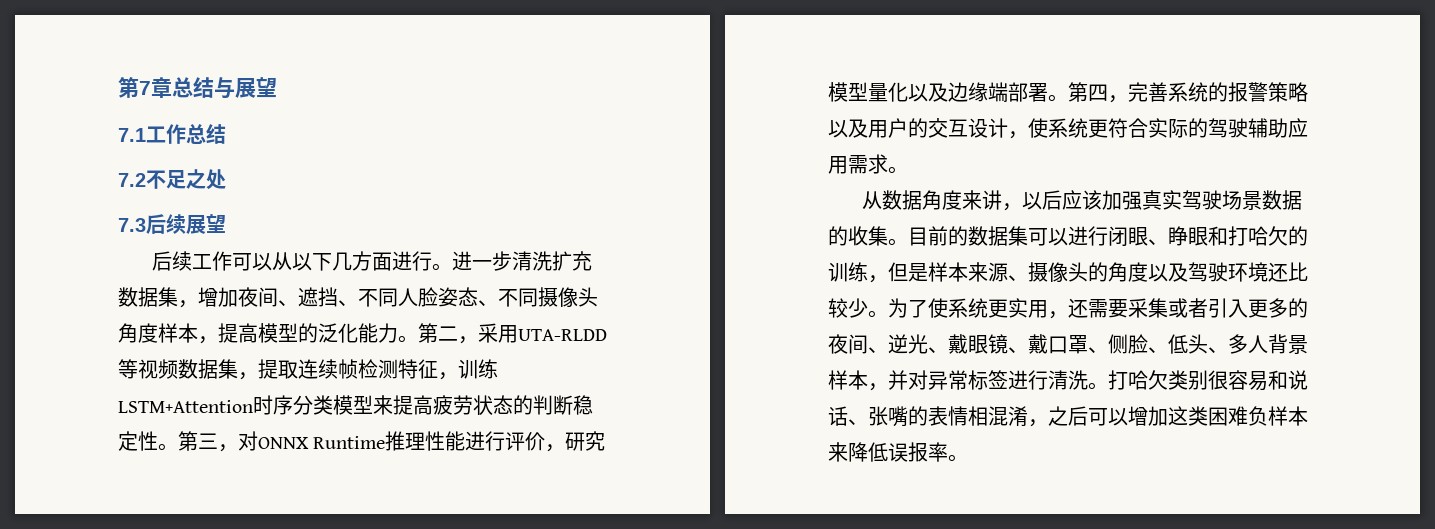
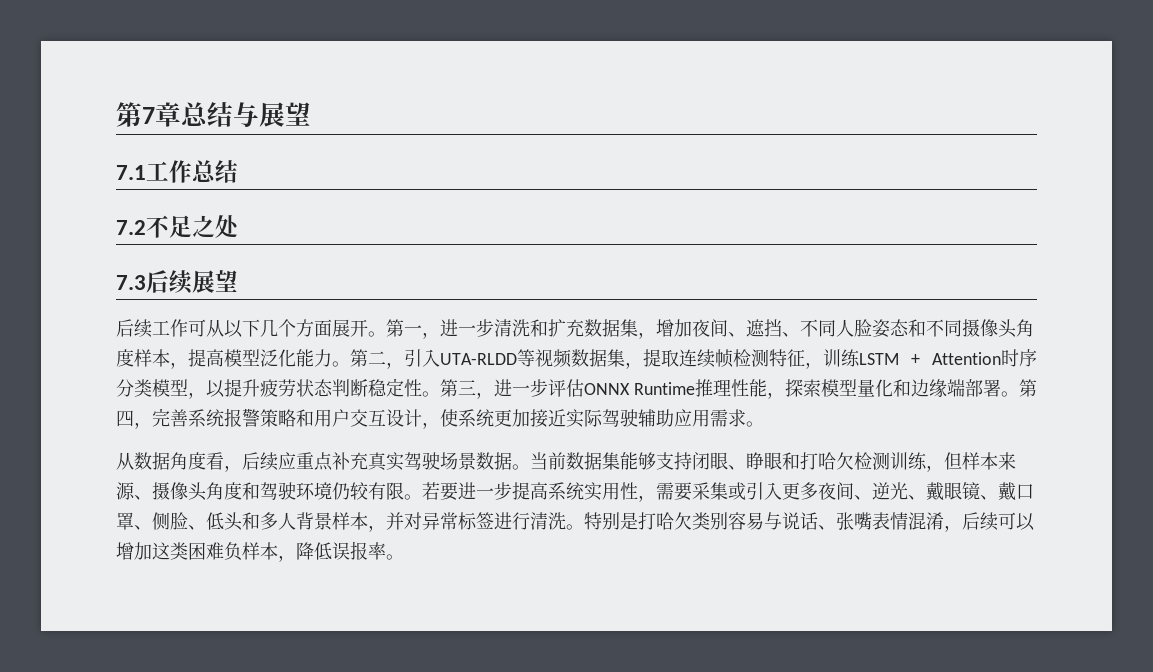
- 后续工作可以从以下几方面进行。进一步清洗扩充数据集，增加夜间、遮挡、不同人脸姿态、不同摄像头角度样本，提高模型的泛化能力。
+ 后续工作可从以下几个方面展开。第一，进一步清洗和扩充数据集，增加夜间、遮挡、不同人脸姿态和不同摄像头角度样本，提高模型泛化能力。
- 第二，采用UTA-RLDD等视频数据集，提取连续帧检测特征，训练LSTM+Attention时序分类模型来提高疲劳状态的判断稳定性。
+ 第二，引入UTA-RLDD等视频数据集，提取连续帧检测特征，训练LSTM + Attention时序分类模型，以提升疲劳状态判断稳定性。
- 第三，对ONNX Runtime推理性能进行评价，研究模型量化以及边缘端部署。
+ 第三，进一步评估ONNX Runtime推理性能，探索模型量化和边缘端部署。
- 第四，完善系统的报警策略以及用户的交互设计，使系统更符合实际的驾驶辅助应用需求。
+ 第四，完善系统报警策略和用户交互设计，使系统更加接近实际驾驶辅助应用需求。
- 从数据角度来讲，以后应该加强真实驾驶场景数据的收集。目前的数据集可以进行闭眼、睁眼和打哈欠的训练，但是样本来源、摄像头的角度以及驾驶环境还比较少。为了使系统更实用，还需要采集或者引入更多的夜间、逆光、戴眼镜、戴口罩、侧脸、低头、多人背景样本，并对异常标签进行清洗。
+ 从数据角度看，后续应重点补充真实驾驶场景数据。当前数据集能够支持闭眼、睁眼和打哈欠检测训练，但样本来源、摄像头角度和驾驶环境仍较有限。若要进一步提高系统实用性，需要采集或引入更多夜间、逆光、戴眼镜、戴口罩、侧脸、低头和多人背景样本，并对异常标签进行清洗。
- 打哈欠类别很容易和说话、张嘴的表情相混淆，之后可以增加这类困难负样本来降低误报率。
+ 特别是打哈欠类别容易与说话、张嘴表情混淆，后续可以增加这类困难负样本，降低误报率。

